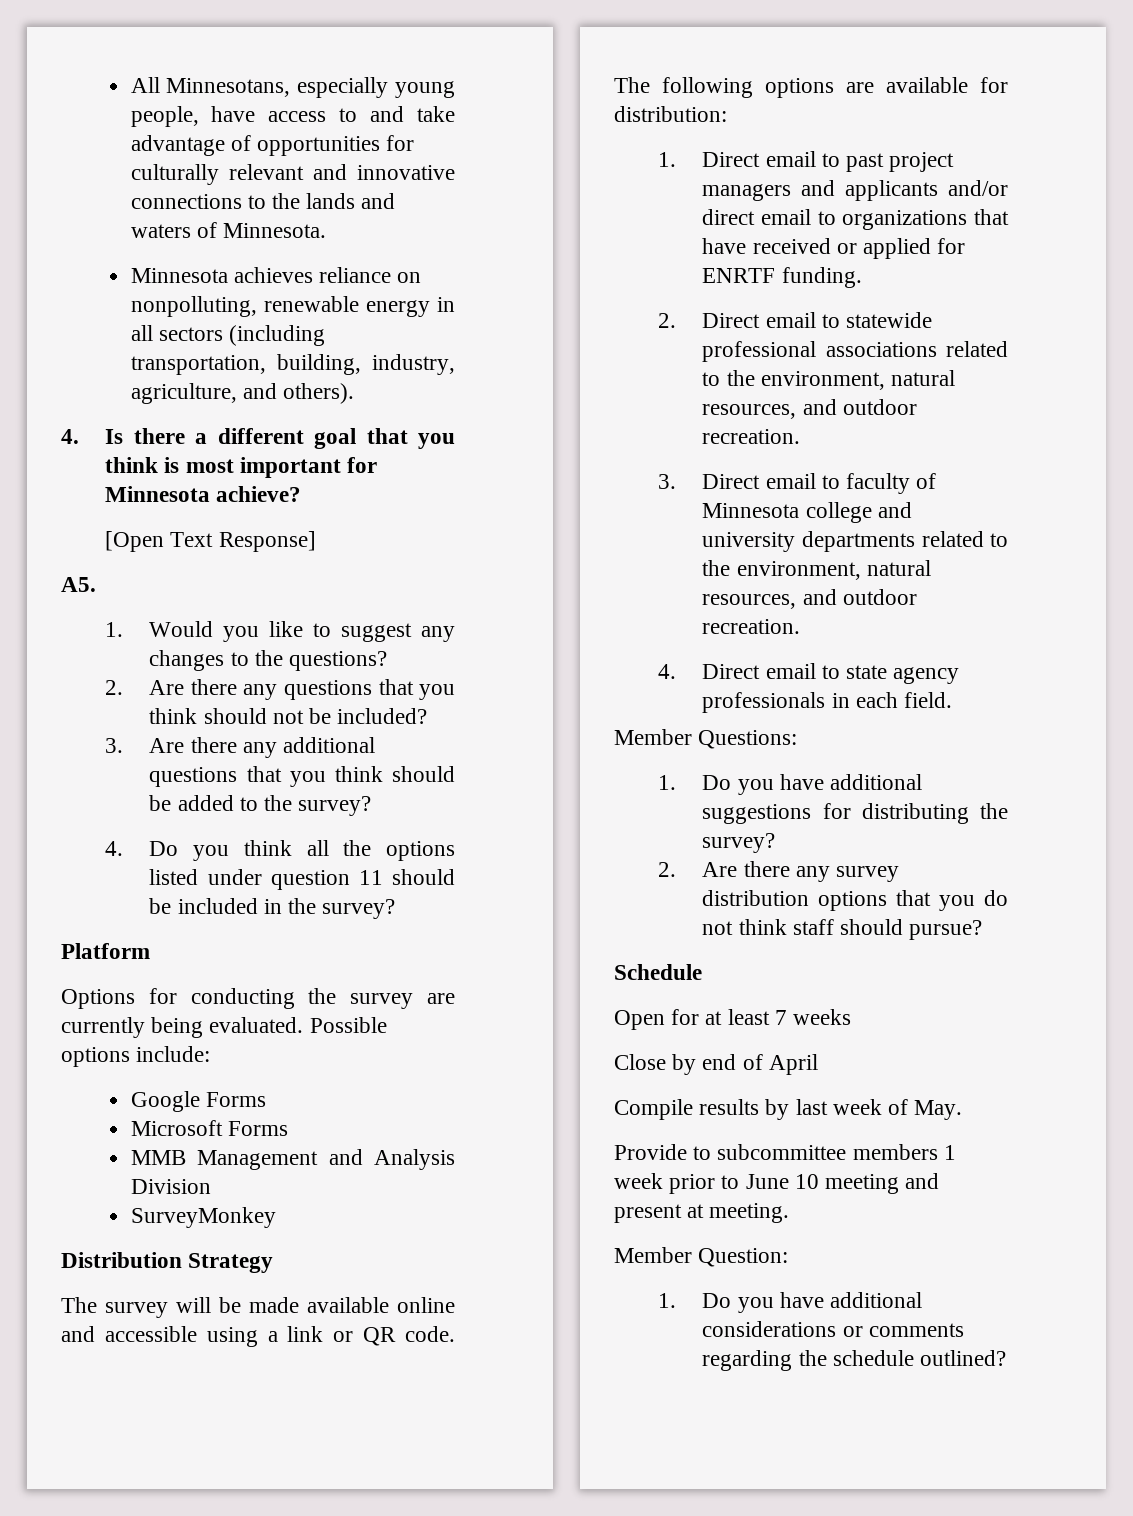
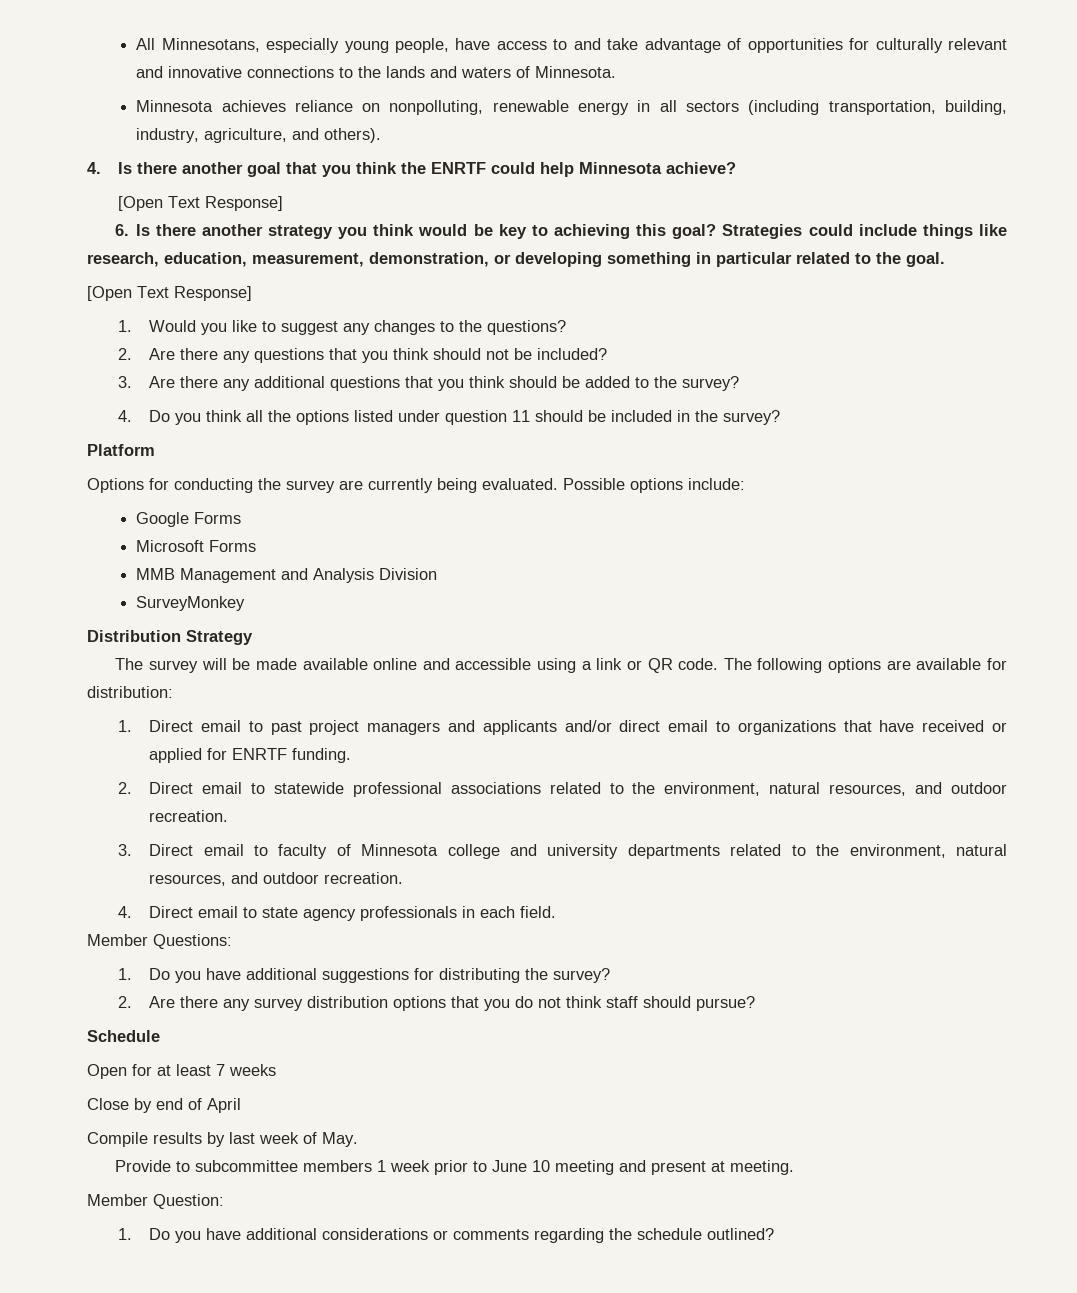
- 4. Is there a different goal that you think is most important for Minnesota achieve?
+ 4. Is there another goal that you think the ENRTF could help Minnesota achieve?
- A5.
+ 6. Is there another strategy you think would be key to achieving this goal? Strategies could include things like research, education, measurement, demonstration, or developing something in particular related to the goal.
+ [Open Text Response]

